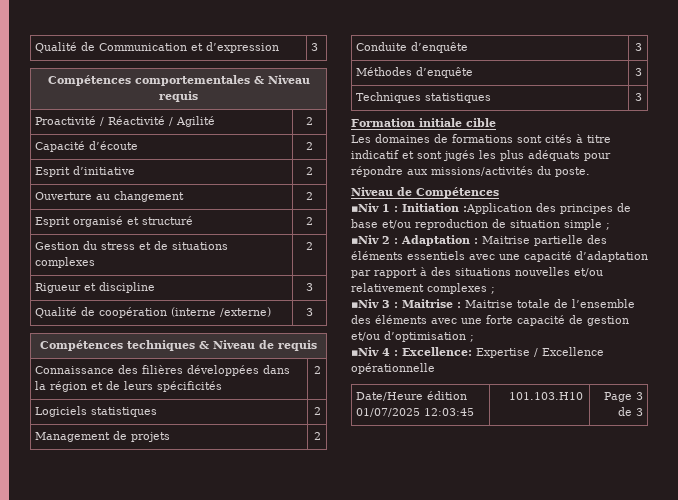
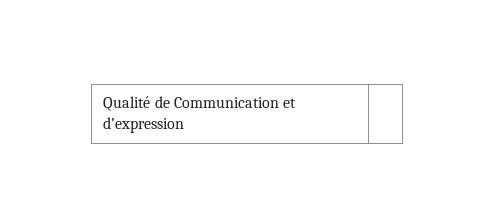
- Qualité de Communication et d’expression | 3
- Compétences comportementales & Niveau requis
- Proactivité / Réactivité / Agilité | 2
- Capacité d’écoute | 2
- Esprit d’initiative | 2
- Ouverture au changement | 2
- Esprit organisé et structuré | 2
- Gestion du stress et de situations complexes | 2
- Rigueur et discipline | 3
- Qualité de coopération (interne /externe) | 3
- Compétences techniques & Niveau de requis
- Connaissance des filières développées dans la région et de leurs spécificités | 2
- Logiciels statistiques | 2
- Management de projets | 2
- Conduite d’enquête | 3
- Méthodes d’enquête | 3
- Techniques statistiques | 3
- Formation initiale cible
- Les domaines de formations sont cités à titre indicatif et sont jugés les plus adéquats pour répondre aux missions/activités du poste.
- Niveau de Compétences
- ▪Niv 1 : Initiation :Application des principes de base et/ou reproduction de situation simple ;
- ▪Niv 2 : Adaptation : Maitrise partielle des éléments essentiels avec une capacité d’adaptation par rapport à des situations nouvelles et/ou relativement complexes ;
- ▪Niv 3 : Maitrise : Maitrise totale de l’ensemble des éléments avec une forte capacité de gestion et/ou d’optimisation ;
- ▪Niv 4 : Excellence: Expertise / Excellence opérationnelle
- Date/Heure édition 01/07/2025 12:03:45 | 101.103.H10 | Page 3 de 3
+ Qualité de Communication et d’expression |

